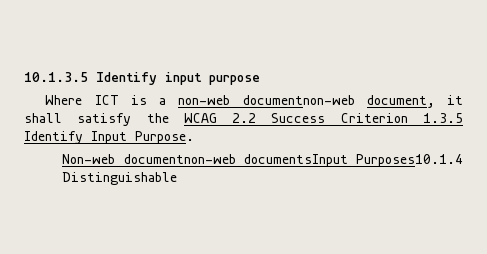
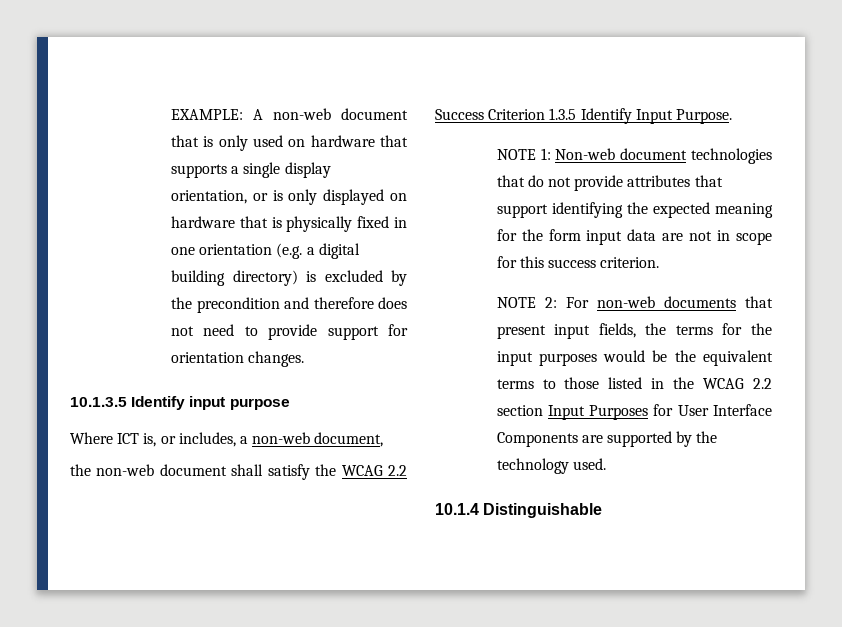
+ EXAMPLE: A non-web document that is only used on hardware that supports a single display orientation, or is only displayed on hardware that is physically fixed in one orientation (e.g. a digital building directory) is excluded by the precondition and therefore does not need to provide support for orientation changes.
- Where ICT is a non-web documentnon-web document, it shall satisfy the WCAG 2.2 Success Criterion 1.3.5 Identify Input Purpose.
+ Where ICT is, or includes, a non-web document,
+ the non-web document shall satisfy the WCAG 2.2 Success Criterion 1.3.5 Identify Input Purpose.
- Non-web documentnon-web documentsInput Purposes10.1.4 Distinguishable
+ NOTE 1: Non-web document technologies that do not provide attributes that support identifying the expected meaning for the form input data are not in scope for this success criterion.
+ NOTE 2: For non-web documents that present input fields, the terms for the input purposes would be the equivalent terms to those listed in the WCAG 2.2 section Input Purposes for User Interface Components are supported by the technology used.
+ 10.1.4 Distinguishable

